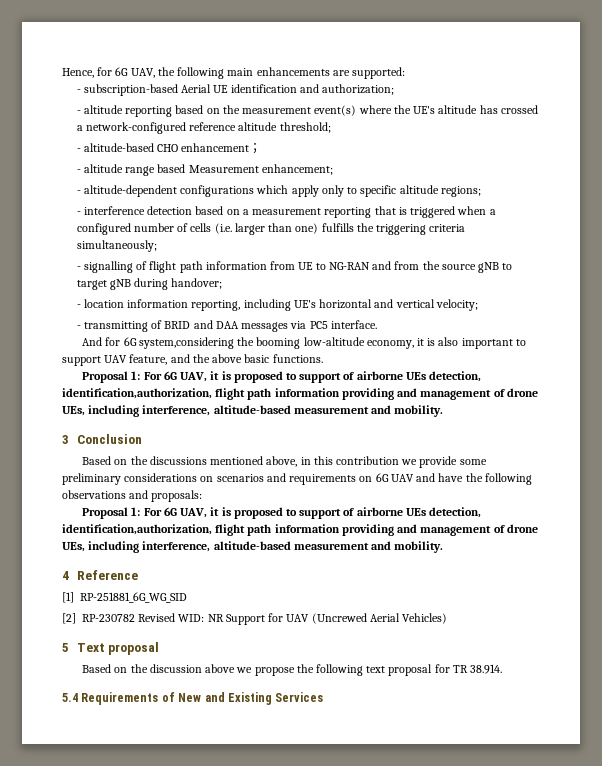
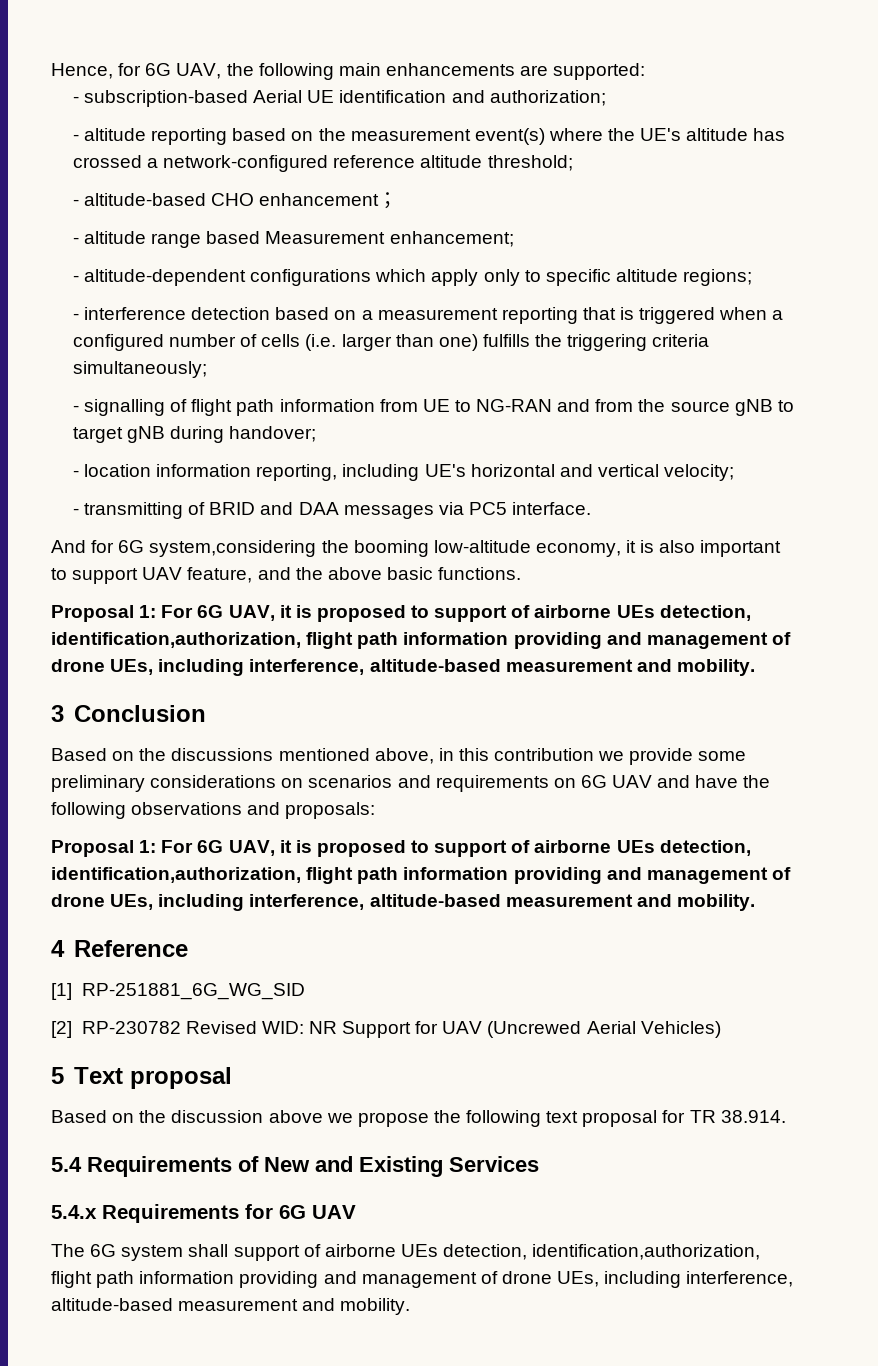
+ 5.4.x Requirements for 6G UAV
+ The 6G system shall support of airborne UEs detection, identification,authorization, flight path information providing and management of drone UEs, including interference, altitude-based measurement and mobility.

